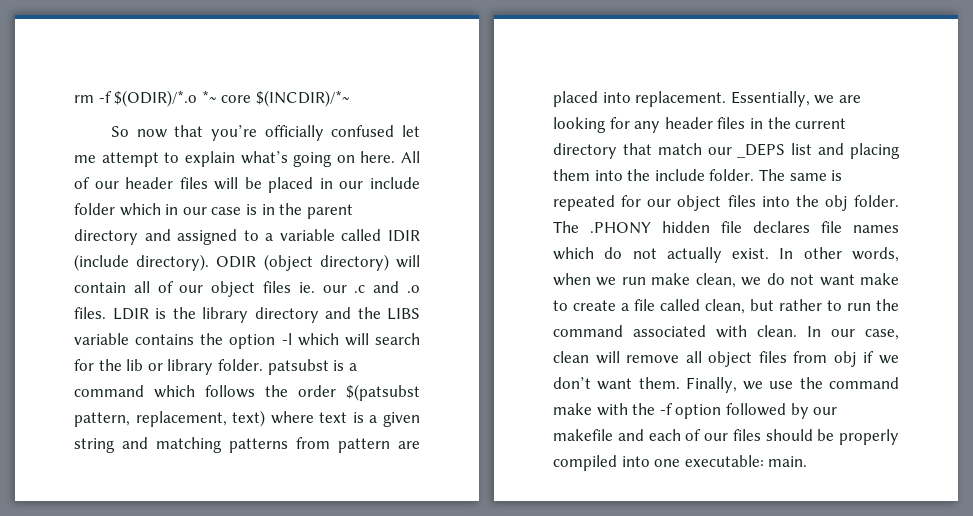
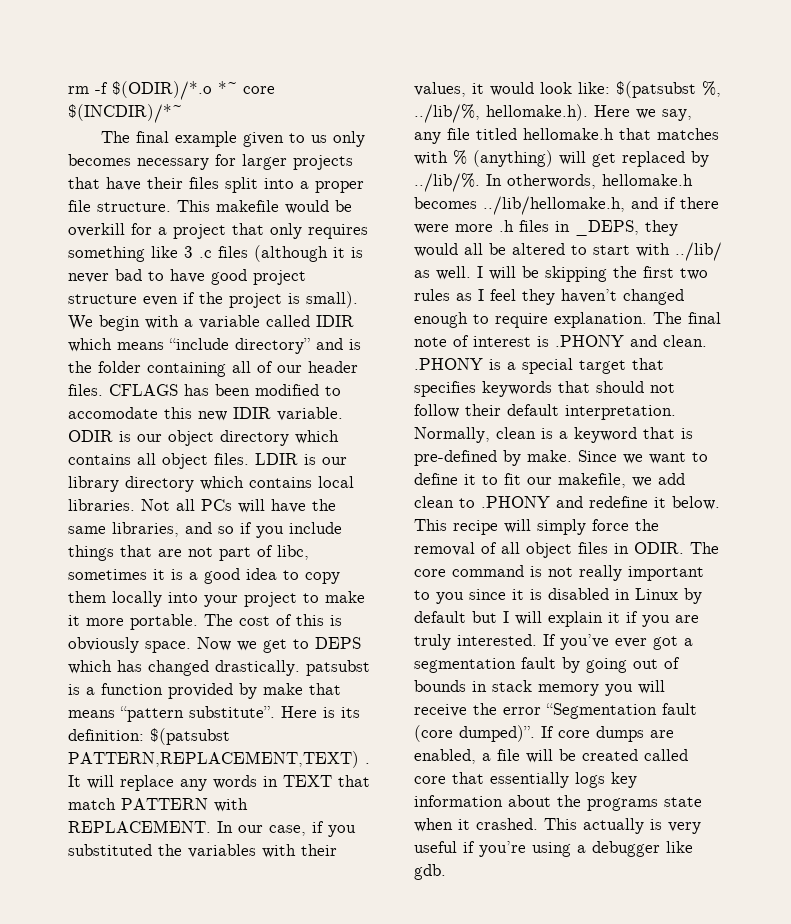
- So now that you’re officially confused let me attempt to explain what’s going on here. All of our header files will be placed in our include folder which in our case is in the parent directory and assigned to a variable called IDIR (include directory). ODIR (object directory) will contain all of our object files ie. our .c and .o files.
+ The final example given to us only becomes necessary for larger projects that have their files split into a proper file structure. This makefile would be overkill for a project that only requires something like 3 .c files (although it is never bad to have good project structure even if the project is small). We begin with a variable called IDIR which means “include directory” and is the folder containing all of our header files. CFLAGS has been modified to accomodate this new IDIR variable. ODIR is our object directory which contains all object files.
- LDIR is the library directory and the LIBS variable contains the option -l which will search for the lib or library folder. patsubst is a command which follows the order $(patsubst pattern, replacement, text) where text is a given string and matching patterns from pattern are placed into replacement. Essentially, we are looking for any header files in the current directory that match our _DEPS list and placing them into the include folder. The same is repeated for our object files into the obj folder. The .PHONY hidden file declares file names which do not actually exist. In other words, when we run make clean, we do not want make to create a file called clean, but rather to run the command associated with clean. In our case, clean will remove all object files from obj if we don’t want them. Finally, we use the command make with the -f option followed by our makefile and each of our files should be properly compiled into one executable: main.
+ LDIR is our library directory which contains local libraries. Not all PCs will have the same libraries, and so if you include things that are not part of libc, sometimes it is a good idea to copy them locally into your project to make it more portable. The cost of this is obviously space. Now we get to DEPS which has changed drastically. patsubst is a function provided by make that means “pattern substitute”. Here is its definition: $(patsubst PATTERN,REPLACEMENT,TEXT) . It will replace any words in TEXT that match PATTERN with REPLACEMENT. In our case, if you substituted the variables with their values, it would look like: $(patsubst %, ../lib/%, hellomake.h). Here we say, any file titled hellomake.h that matches with % (anything) will get replaced by ../lib/%. In otherwords, hellomake.h becomes ../lib/hellomake.h, and if there were more .h files in _DEPS, they would all be altered to start with ../lib/ as well. I will be skipping the first two rules as I feel they haven’t changed enough to require explanation. The final note of interest is .PHONY and clean. .PHONY is a special target that specifies keywords that should not follow their default interpretation. Normally, clean is a keyword that is pre-defined by make. Since we want to define it to fit our makefile, we add clean to .PHONY and redefine it below. This recipe will simply force the removal of all object files in ODIR. The core command is not really important to you since it is disabled in Linux by default but I will explain it if you are truly interested. If you’ve ever got a segmentation fault by going out of bounds in stack memory you will receive the error “Segmentation fault (core dumped)”. If core dumps are enabled, a file will be created called core that essentially logs key information about the programs state when it crashed. This actually is very useful if you’re using a debugger like gdb.

